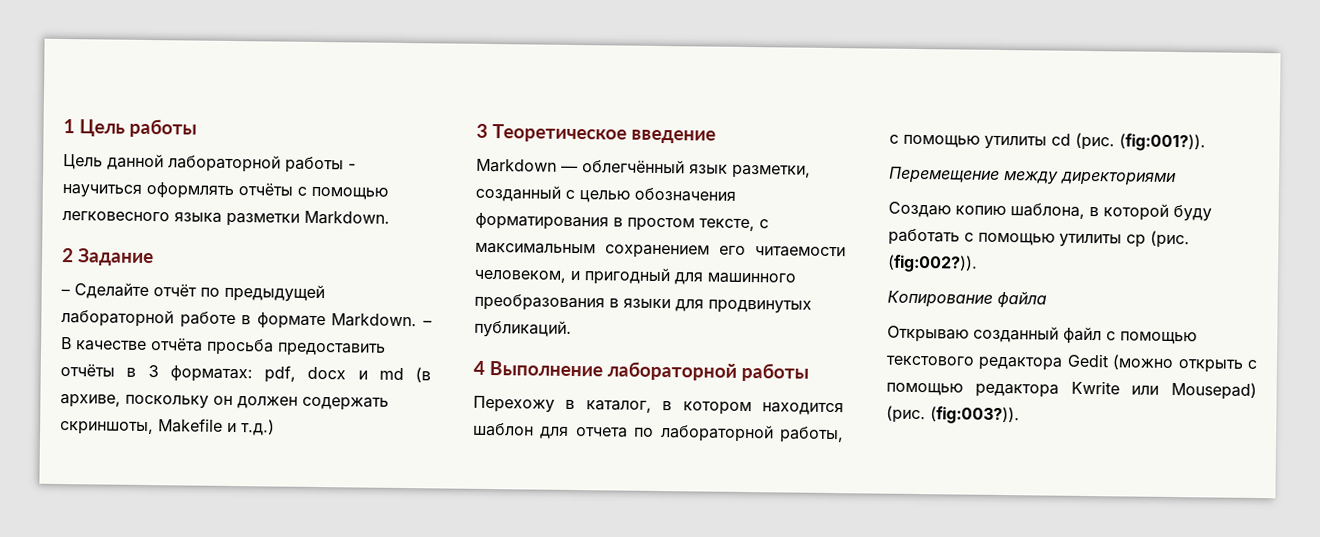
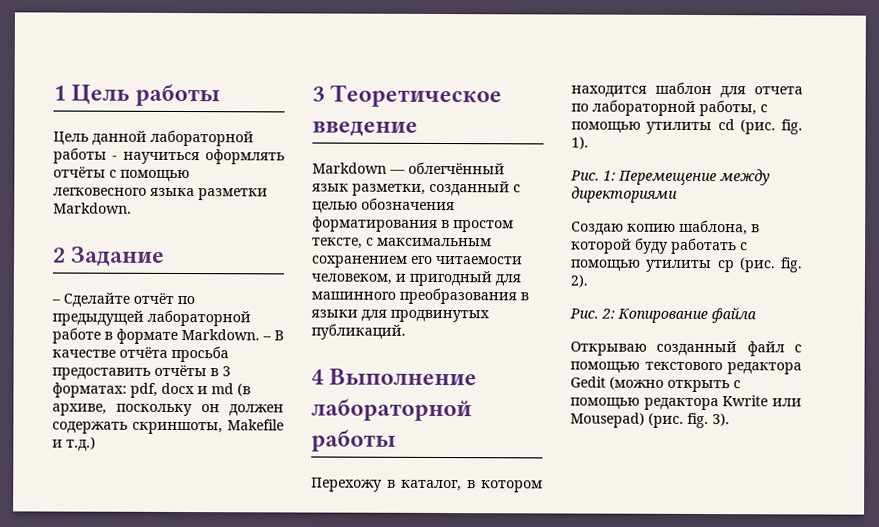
- Перехожу в каталог, в котором находится шаблон для отчета по лабораторной работы, с помощью утилиты cd (рис. (fig:001?)).
- Перемещение между директориями
+ Перехожу в каталог, в котором находится шаблон для отчета по лабораторной работы, с помощью утилиты cd (рис. fig. 1).
+ Рис. 1: Перемещение между директориями
- Создаю копию шаблона, в которой буду работать с помощью утилиты cp (рис. (fig:002?)).
- Копирование файла
+ Создаю копию шаблона, в которой буду работать с помощью утилиты cp (рис. fig. 2).
+ Рис. 2: Копирование файла
- Открываю созданный файл с помощью текстового редактора Gedit (можно открыть с помощью редактора Kwrite или Mousepad) (рис. (fig:003?)).
+ Открываю созданный файл с помощью текстового редактора Gedit (можно открыть с помощью редактора Kwrite или Mousepad) (рис. fig. 3).

